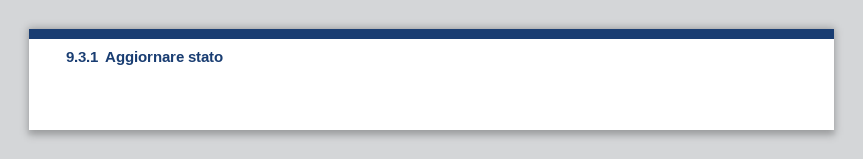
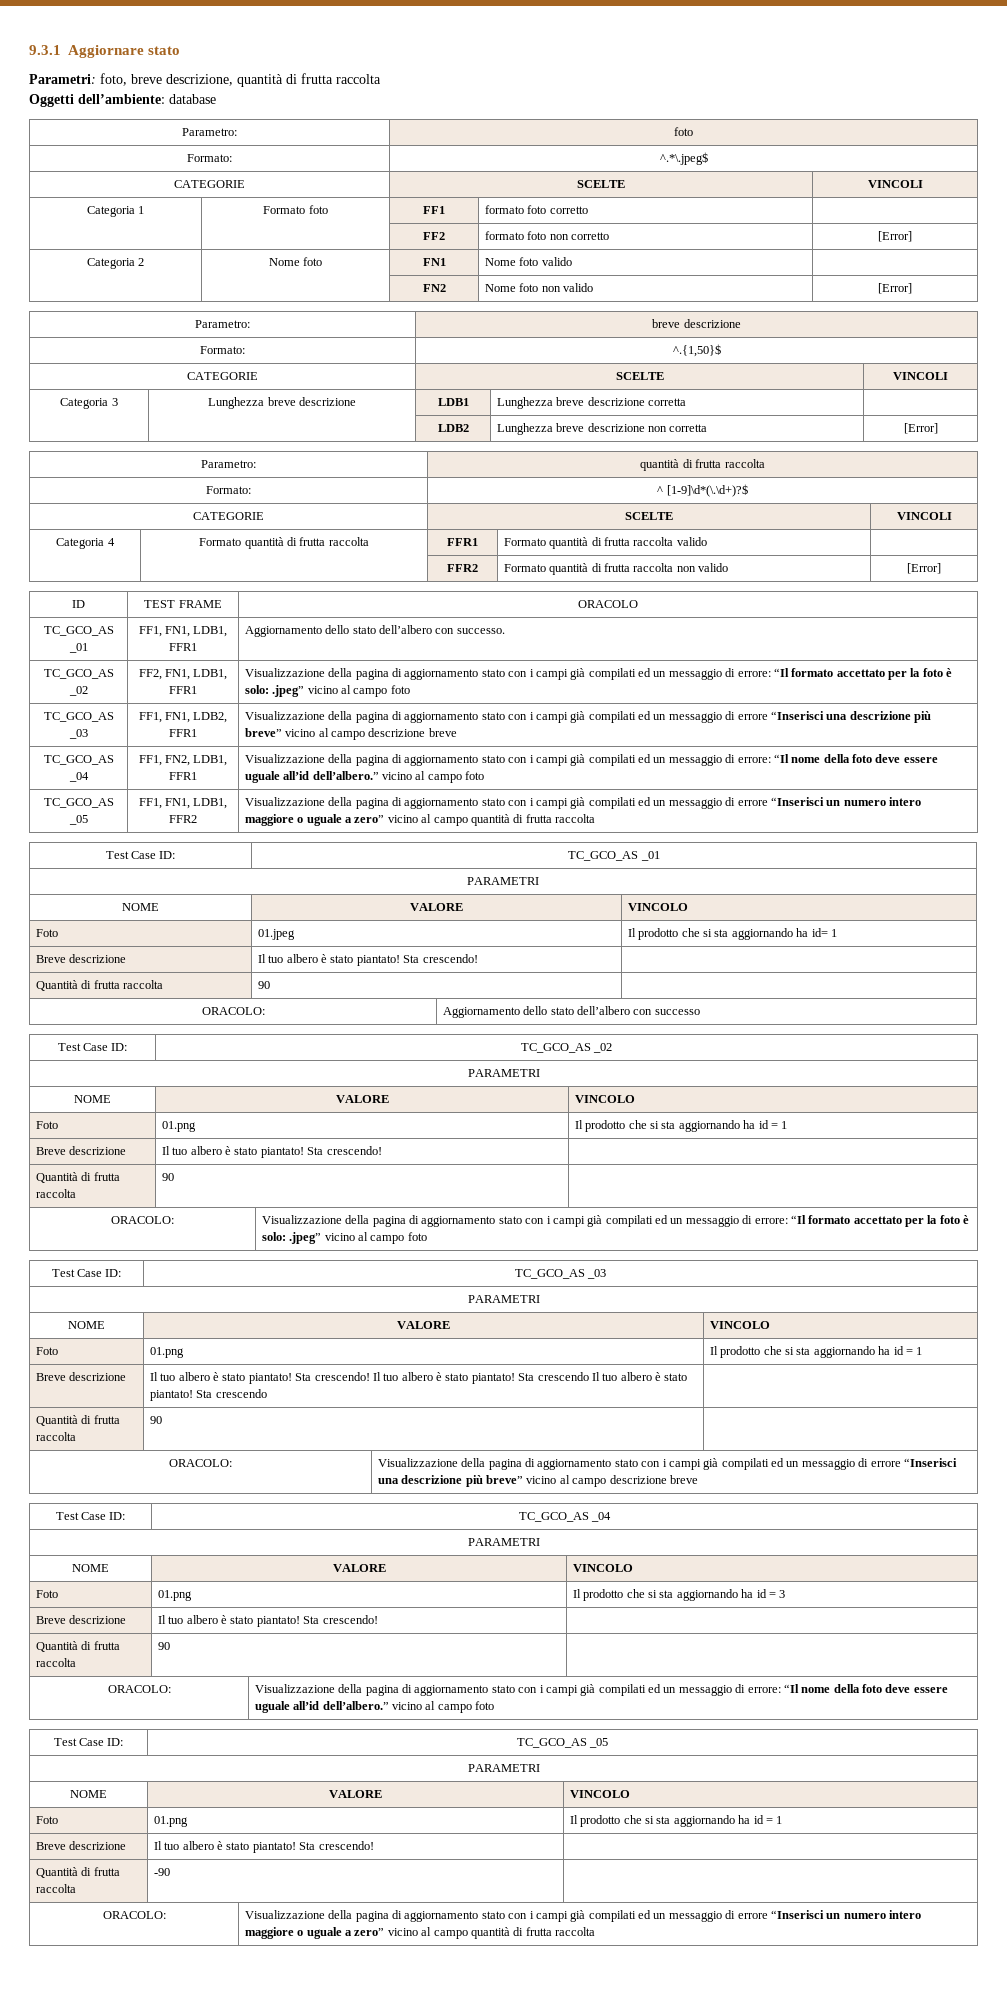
+ Parametri: foto, breve descrizione, quantità di frutta raccolta
+ Oggetti dell’ambiente: database
+ Parametro: | foto
+ Formato: | ^.*\.jpeg$
+ CATEGORIE | SCELTE | VINCOLI
+ Categoria 1 | Formato foto | FF1 | formato foto corretto |
+ | | FF2 | formato foto non corretto | [Error]
+ Categoria 2 | Nome foto | FN1 | Nome foto valido |
+ | | FN2 | Nome foto non valido | [Error]
+ Parametro: | breve descrizione
+ Formato: | ^.{1,50}$
+ CATEGORIE | SCELTE | VINCOLI
+ Categoria 3 | Lunghezza breve descrizione | LDB1 | Lunghezza breve descrizione corretta |
+ | | LDB2 | Lunghezza breve descrizione non corretta | [Error]
+ Parametro: | quantità di frutta raccolta
+ Formato: | ^ [1-9]\d*(\.\d+)?$
+ CATEGORIE | SCELTE | VINCOLI
+ Categoria 4 | Formato quantità di frutta raccolta | FFR1 | Formato quantità di frutta raccolta valido |
+ | | FFR2 | Formato quantità di frutta raccolta non valido | [Error]
+ ID | TEST FRAME | ORACOLO
+ TC_GCO_AS _01 | FF1, FN1, LDB1, FFR1 | Aggiornamento dello stato dell’albero con successo.
+ TC_GCO_AS _02 | FF2, FN1, LDB1, FFR1 | Visualizzazione della pagina di aggiornamento stato con i campi già compilati ed un messaggio di errore: “Il formato accettato per la foto è solo: .jpeg” vicino al campo foto
+ TC_GCO_AS _03 | FF1, FN1, LDB2, FFR1 | Visualizzazione della pagina di aggiornamento stato con i campi già compilati ed un messaggio di errore “Inserisci una descrizione più breve” vicino al campo descrizione breve
+ TC_GCO_AS _04 | FF1, FN2, LDB1, FFR1 | Visualizzazione della pagina di aggiornamento stato con i campi già compilati ed un messaggio di errore: “Il nome della foto deve essere uguale all’id dell’albero.” vicino al campo foto
+ TC_GCO_AS _05 | FF1, FN1, LDB1, FFR2 | Visualizzazione della pagina di aggiornamento stato con i campi già compilati ed un messaggio di errore “Inserisci un numero intero maggiore o uguale a zero” vicino al campo quantità di frutta raccolta
+ Test Case ID: | TC_GCO_AS _01
+ PARAMETRI
+ NOME | VALORE | VINCOLO
+ Foto | 01.jpeg | Il prodotto che si sta aggiornando ha id= 1
+ Breve descrizione | Il tuo albero è stato piantato! Sta crescendo! |
+ Quantità di frutta raccolta | 90 |
+ ORACOLO: | Aggiornamento dello stato dell’albero con successo
+ Test Case ID: | TC_GCO_AS _02
+ PARAMETRI
+ NOME | VALORE | VINCOLO
+ Foto | 01.png | Il prodotto che si sta aggiornando ha id = 1
+ Breve descrizione | Il tuo albero è stato piantato! Sta crescendo! |
+ Quantità di frutta raccolta | 90 |
+ ORACOLO: | Visualizzazione della pagina di aggiornamento stato con i campi già compilati ed un messaggio di errore: “Il formato accettato per la foto è solo: .jpeg” vicino al campo foto
+ Test Case ID: | TC_GCO_AS _03
+ PARAMETRI
+ NOME | VALORE | VINCOLO
+ Foto | 01.png | Il prodotto che si sta aggiornando ha id = 1
+ Breve descrizione | Il tuo albero è stato piantato! Sta crescendo! Il tuo albero è stato piantato! Sta crescendo Il tuo albero è stato piantato! Sta crescendo |
+ Quantità di frutta raccolta | 90 |
+ ORACOLO: | Visualizzazione della pagina di aggiornamento stato con i campi già compilati ed un messaggio di errore “Inserisci una descrizione più breve” vicino al campo descrizione breve
+ Test Case ID: | TC_GCO_AS _04
+ PARAMETRI
+ NOME | VALORE | VINCOLO
+ Foto | 01.png | Il prodotto che si sta aggiornando ha id = 3
+ Breve descrizione | Il tuo albero è stato piantato! Sta crescendo! |
+ Quantità di frutta raccolta | 90 |
+ ORACOLO: | Visualizzazione della pagina di aggiornamento stato con i campi già compilati ed un messaggio di errore: “Il nome della foto deve essere uguale all’id dell’albero.” vicino al campo foto
+ Test Case ID: | TC_GCO_AS _05
+ PARAMETRI
+ NOME | VALORE | VINCOLO
+ Foto | 01.png | Il prodotto che si sta aggiornando ha id = 1
+ Breve descrizione | Il tuo albero è stato piantato! Sta crescendo! |
+ Quantità di frutta raccolta | -90 |
+ ORACOLO: | Visualizzazione della pagina di aggiornamento stato con i campi già compilati ed un messaggio di errore “Inserisci un numero intero maggiore o uguale a zero” vicino al campo quantità di frutta raccolta

